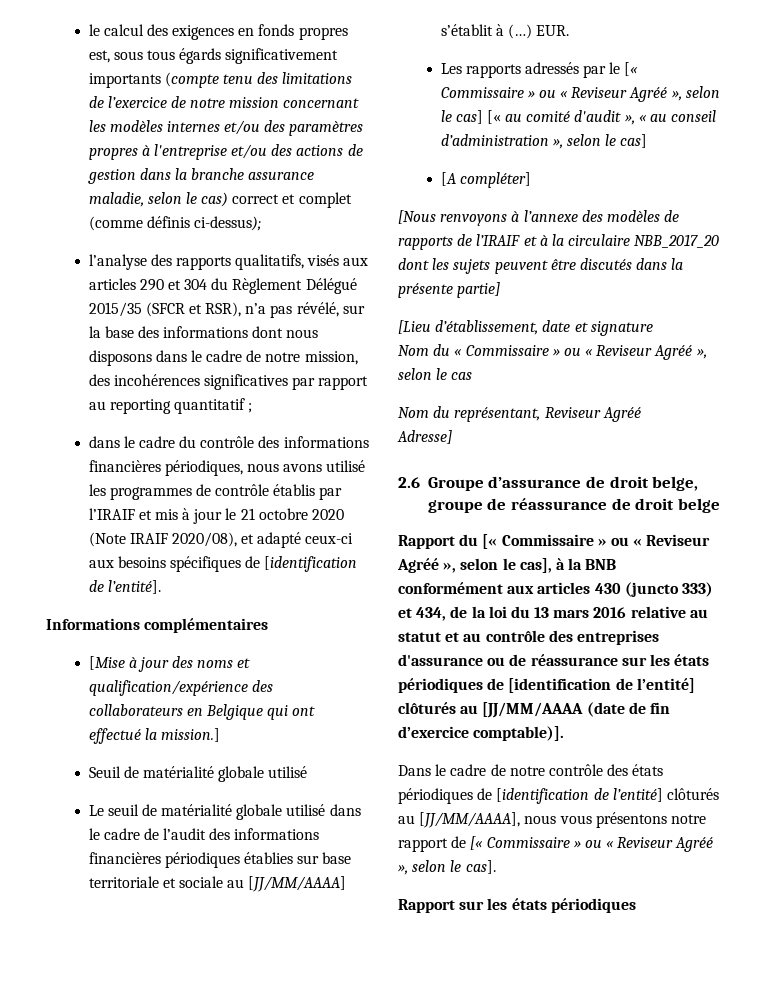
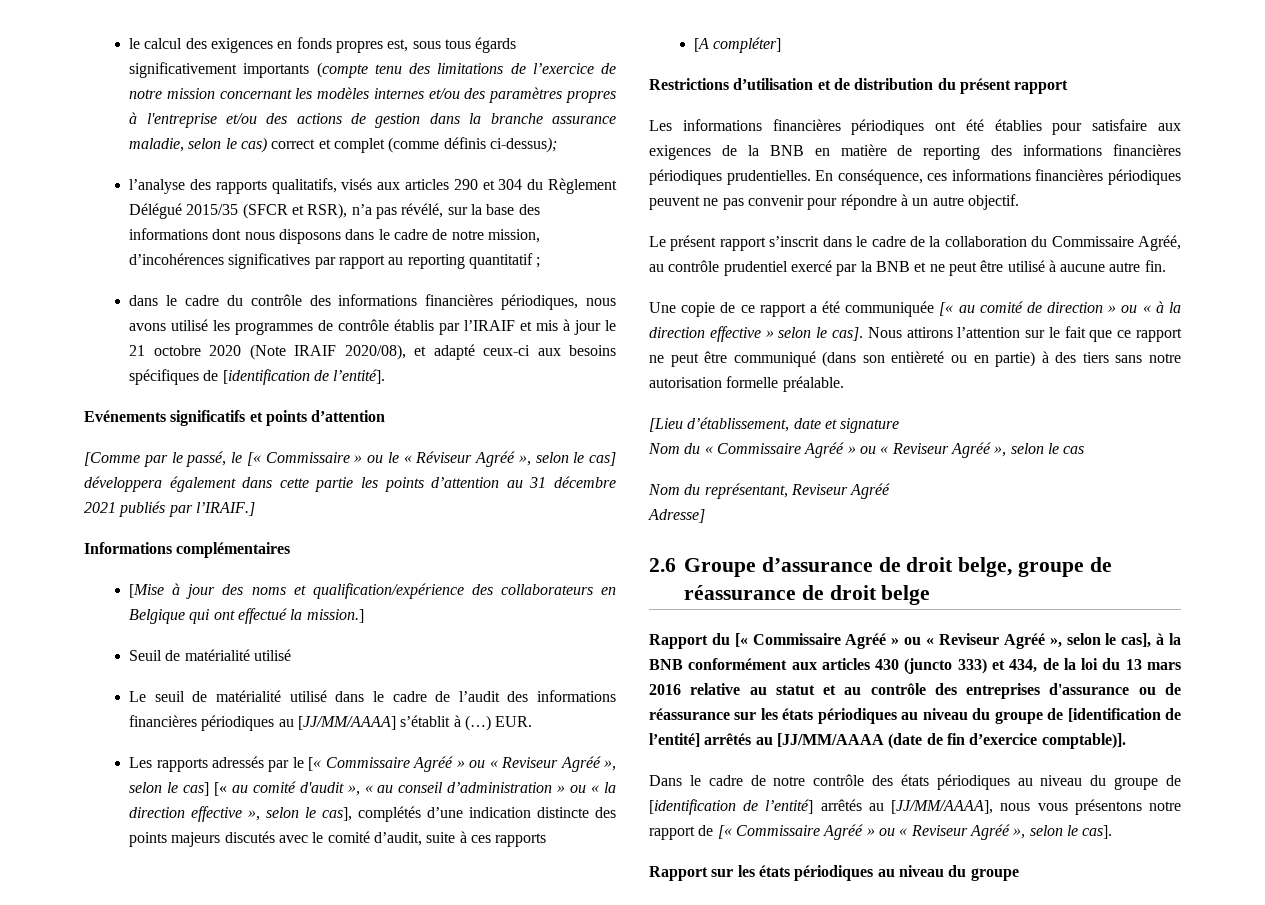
- l’analyse des rapports qualitatifs, visés aux articles 290 et 304 du Règlement Délégué 2015/35 (SFCR et RSR), n’a pas révélé, sur la base des informations dont nous disposons dans le cadre de notre mission, des incohérences significatives par rapport au reporting quantitatif ;
+ l’analyse des rapports qualitatifs, visés aux articles 290 et 304 du Règlement Délégué 2015/35 (SFCR et RSR), n’a pas révélé, sur la base des informations dont nous disposons dans le cadre de notre mission, d’incohérences significatives par rapport au reporting quantitatif ;
+ Evénements significatifs et points d’attention
+ [Comme par le passé, le [« Commissaire » ou le « Réviseur Agréé », selon le cas] développera également dans cette partie les points d’attention au 31 décembre 2021 publiés par l’IRAIF.]
- Seuil de matérialité globale utilisé
+ Seuil de matérialité utilisé
- Le seuil de matérialité globale utilisé dans le cadre de l’audit des informations financières périodiques établies sur base territoriale et sociale au [JJ/MM/AAAA] s’établit à (…)
+ Le seuil de matérialité utilisé dans le cadre de l’audit des informations financières périodiques au [JJ/MM/AAAA] s’établit à (…)
- Les rapports adressés par le [« Commissaire » ou « Reviseur Agréé », selon le cas] [« au comité d'audit », « au conseil d’administration », selon le cas]
+ Les rapports adressés par le [« Commissaire Agréé » ou « Reviseur Agréé », selon le cas] [« au comité d'audit », « au conseil d’administration » ou « la direction effective », selon le cas], complétés d’une indication distincte des points majeurs discutés avec le comité d’audit, suite à ces rapports
  [A compléter]
- [Nous renvoyons à l’annexe des modèles de rapports de l’IRAIF et à la circulaire NBB_2017_20 dont les sujets peuvent être discutés dans la présente partie]
+ Restrictions d’utilisation et de distribution du présent rapport
+ Les informations financières périodiques ont été établies pour satisfaire aux exigences de la BNB en matière de reporting des informations financières périodiques prudentielles. En conséquence, ces informations financières périodiques peuvent ne pas convenir pour répondre à un autre objectif.
+ Le présent rapport s’inscrit dans le cadre de la collaboration du Commissaire Agréé, au contrôle prudentiel exercé par la BNB et ne peut être utilisé à aucune autre fin.
+ Une copie de ce rapport a été communiquée [« au comité de direction » ou « à la direction effective » selon le cas]. Nous attirons l’attention sur le fait que ce rapport ne peut être communiqué (dans son entièreté ou en partie) à des tiers sans notre autorisation formelle préalable.
- Nom du « Commissaire » ou « Reviseur Agréé », selon le cas
+ Nom du « Commissaire Agréé » ou « Reviseur Agréé », selon le cas
- Rapport du [« Commissaire » ou « Reviseur Agréé », selon le cas], à la BNB conformément aux articles 430 (juncto 333) et 434, de la loi du 13 mars 2016 relative au statut et au contrôle des entreprises d'assurance ou de réassurance sur les états périodiques de [identification de l’entité] clôturés au [JJ/MM/AAAA (date de fin d’exercice comptable)].
+ Rapport du [« Commissaire Agréé » ou « Reviseur Agréé », selon le cas], à la BNB conformément aux articles 430 (juncto 333) et 434, de la loi du 13 mars 2016 relative au statut et au contrôle des entreprises d'assurance ou de réassurance sur les états périodiques au niveau du groupe de [identification de l’entité] arrêtés au [JJ/MM/AAAA (date de fin d’exercice comptable)].
- Dans le cadre de notre contrôle des états périodiques de [identification de l’entité] clôturés au [JJ/MM/AAAA], nous vous présentons notre rapport de [« Commissaire » ou « Reviseur Agréé », selon le cas].
+ Dans le cadre de notre contrôle des états périodiques au niveau du groupe de [identification de l’entité] arrêtés au [JJ/MM/AAAA], nous vous présentons notre rapport de [« Commissaire Agréé » ou « Reviseur Agréé », selon le cas].
- Rapport sur les états périodiques
+ Rapport sur les états périodiques au niveau du groupe

